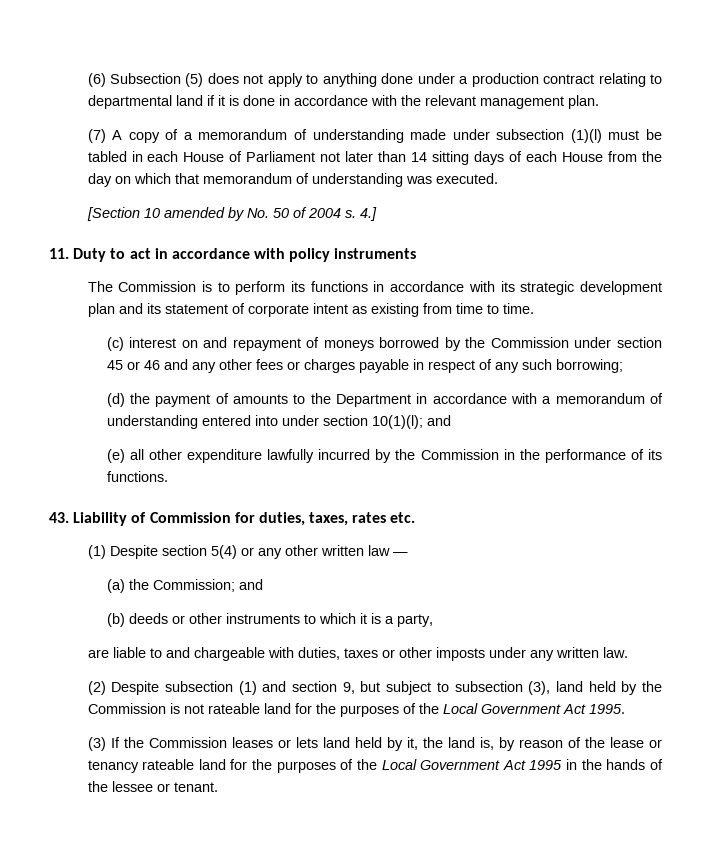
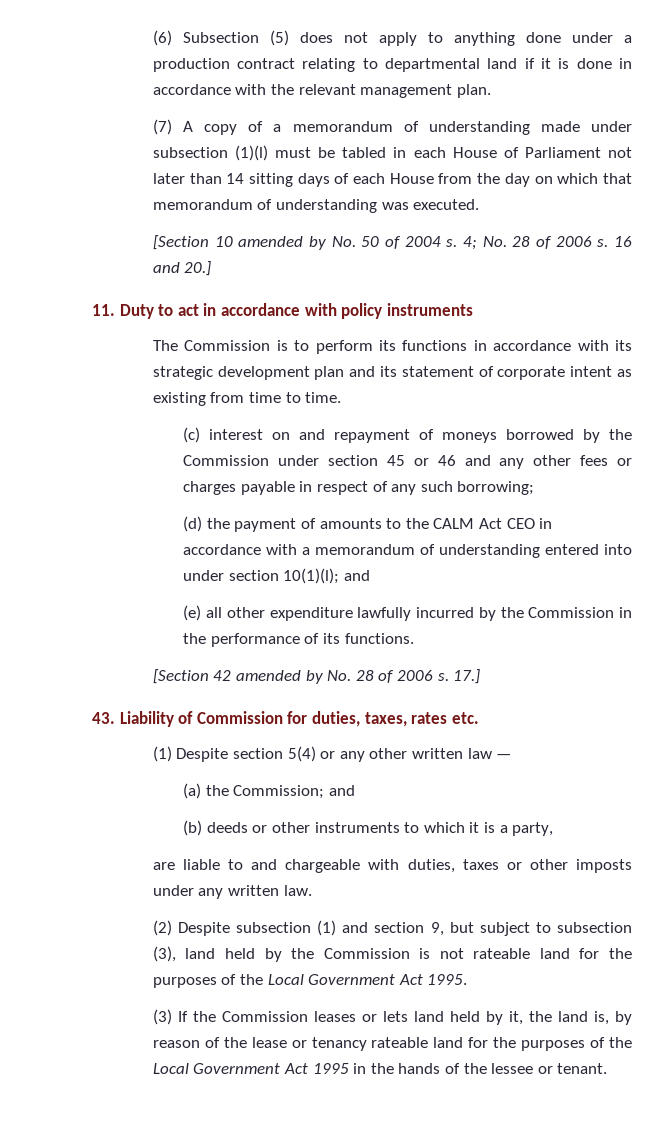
- 4.]
+ 4; No. 28 of 2006 s. 16 and 20.]
- (d) the payment of amounts to the Department in accordance with a memorandum of understanding entered into under section 10(1)(l); and
+ (d) the payment of amounts to the CALM Act CEO in accordance with a memorandum of understanding entered into under section 10(1)(l); and
+ [Section 42 amended by No. 28 of 2006 s. 17.]

